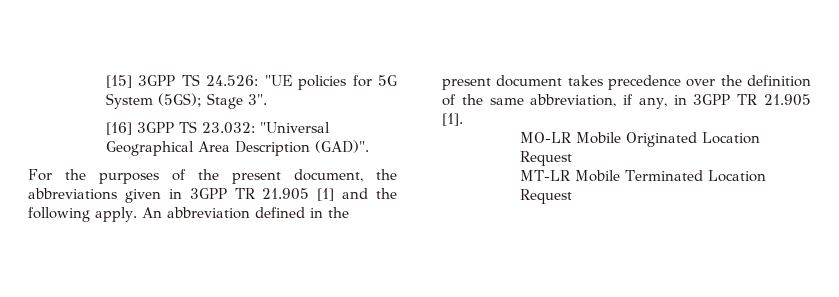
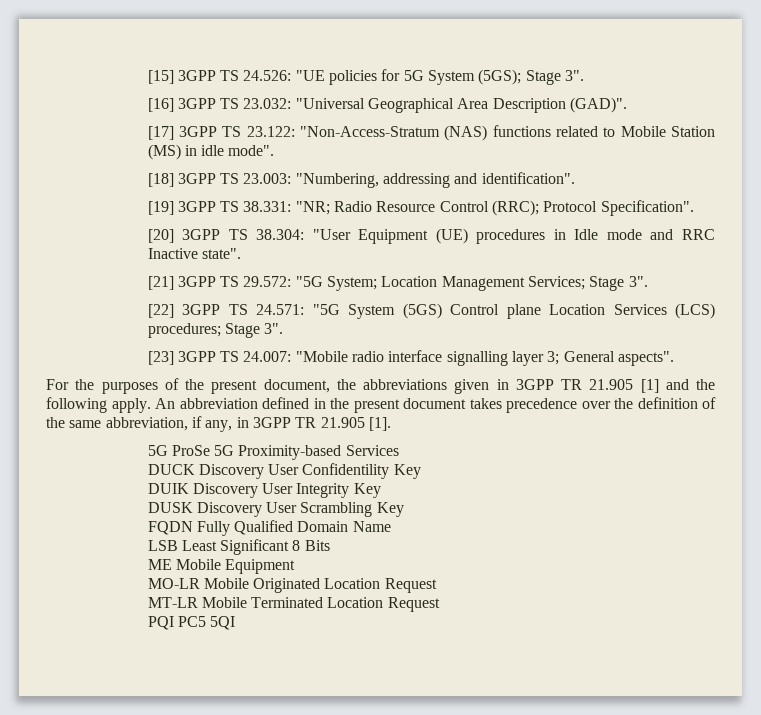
+ [17] 3GPP TS 23.122: "Non-Access-Stratum (NAS) functions related to Mobile Station (MS) in idle mode".
+ [18] 3GPP TS 23.003: "Numbering, addressing and identification".
+ [19] 3GPP TS 38.331: "NR; Radio Resource Control (RRC); Protocol Specification".
+ [20] 3GPP TS 38.304: "User Equipment (UE) procedures in Idle mode and RRC Inactive state".
+ [21] 3GPP TS 29.572: "5G System; Location Management Services; Stage 3".
+ [22] 3GPP TS 24.571: "5G System (5GS) Control plane Location Services (LCS) procedures; Stage 3".
+ [23] 3GPP TS 24.007: "Mobile radio interface signalling layer 3; General aspects".
+ 5G ProSe 5G Proximity-based Services
+ DUCK Discovery User Confidentility Key
+ DUIK Discovery User Integrity Key
+ DUSK Discovery User Scrambling Key
+ FQDN Fully Qualified Domain Name
+ LSB Least Significant 8 Bits
+ ME Mobile Equipment
+ PQI PC5 5QI

